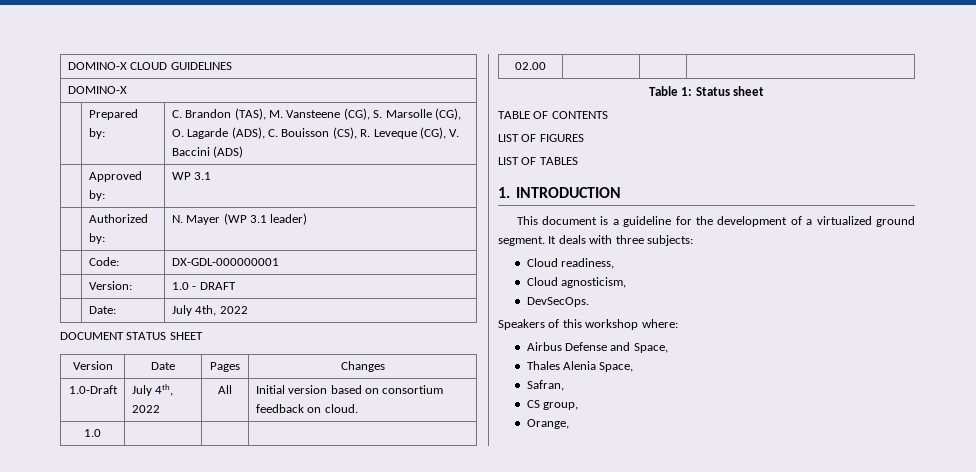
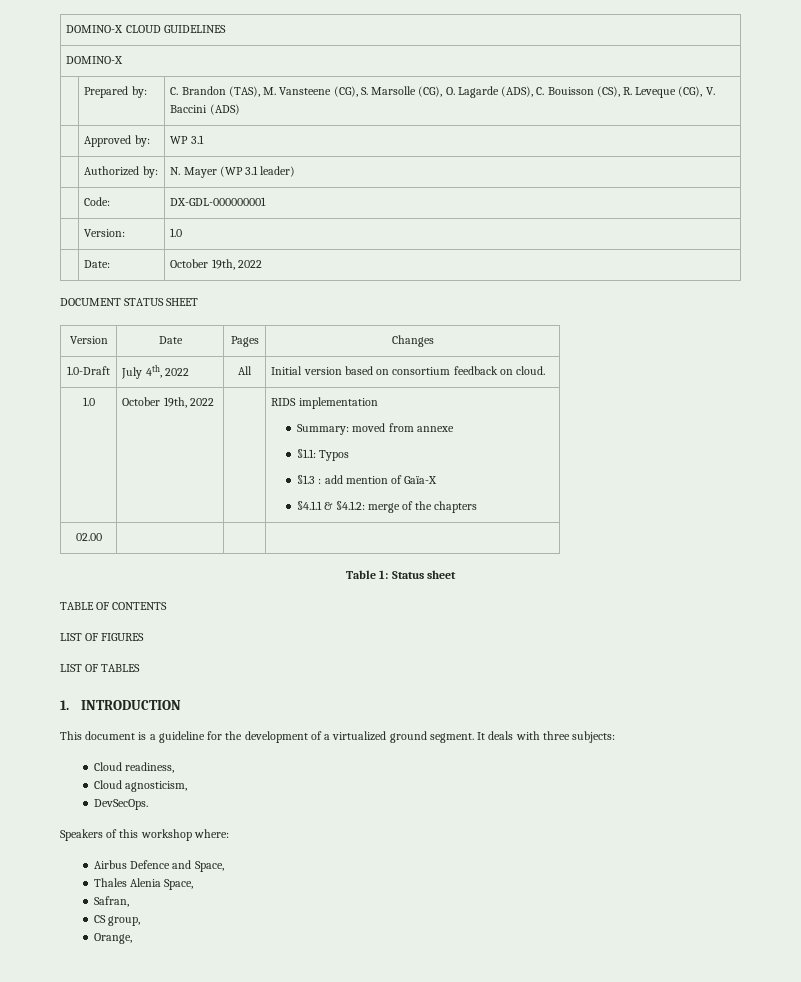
- | Version: | 1.0 - DRAFT
+ | Version: | 1.0
- | Date: | July 4th, 2022
+ | Date: | October 19th, 2022
- 1.0 | | |
+ 1.0 | October 19th, 2022 | | RIDS implementation
+ Summary: moved from annexe
+ §1.1: Typos
+ §1.3 : add mention of Gaïa-X
+ §4.1.1 & §4.1.2: merge of the chapters
- Airbus Defense and Space,
+ Airbus Defence and Space,

